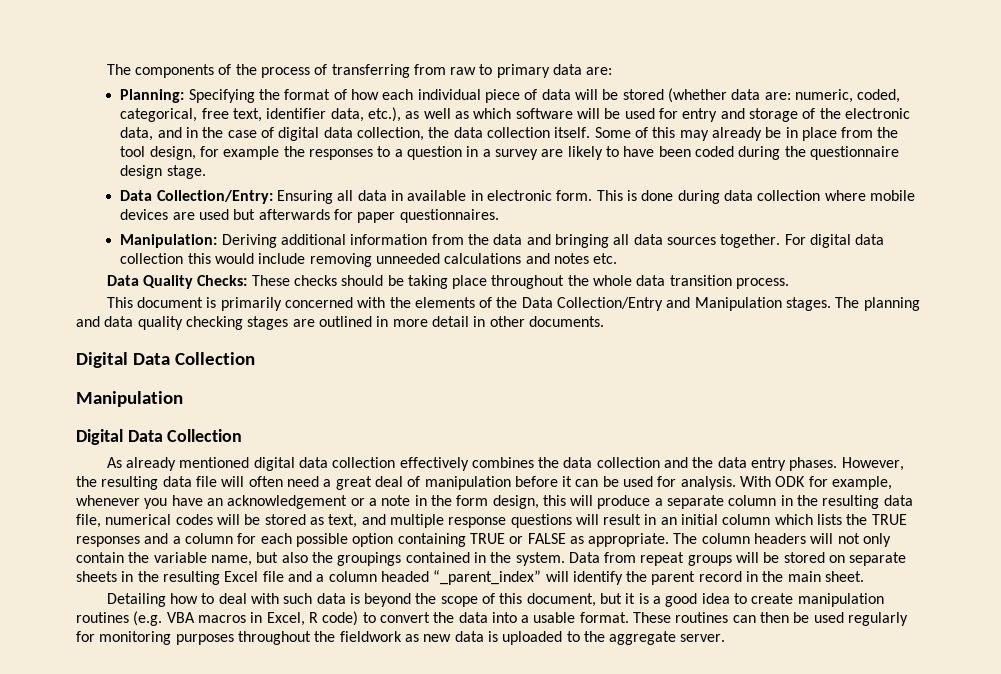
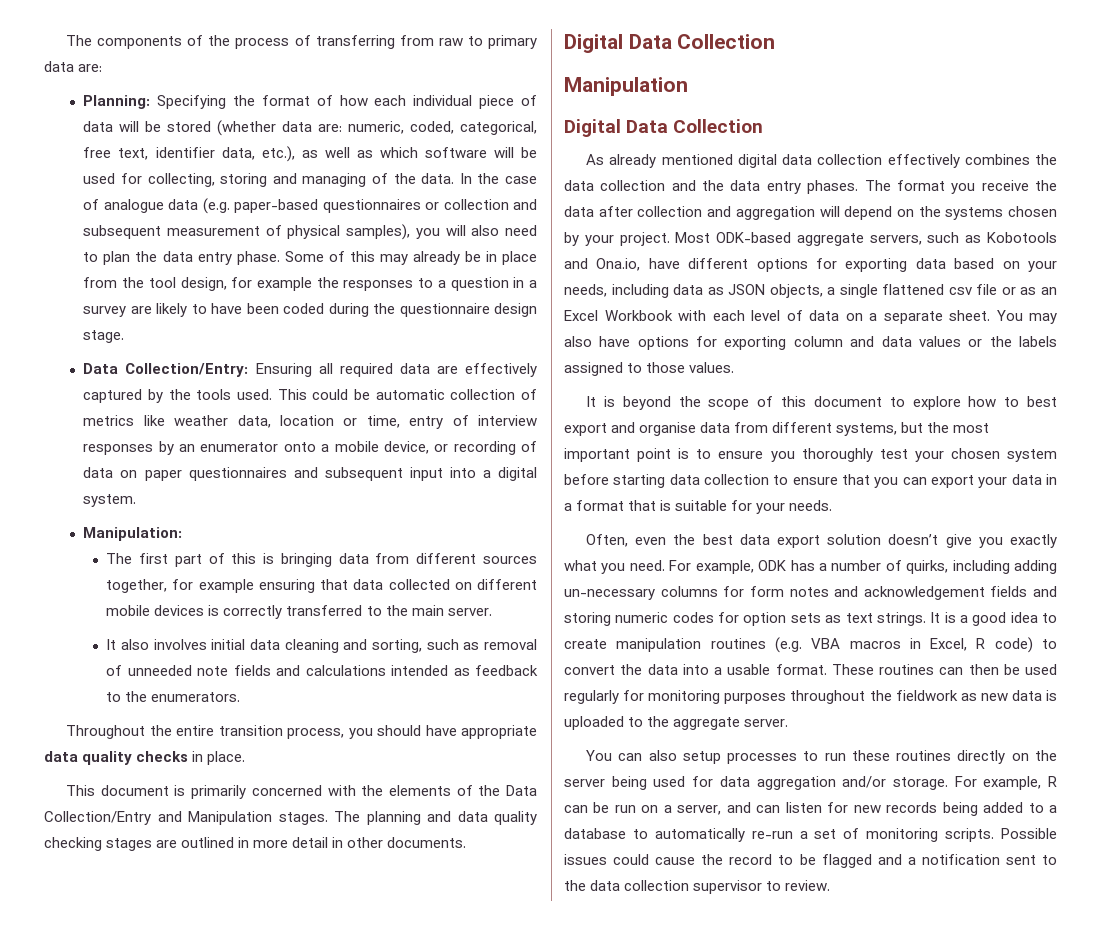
- Planning: Specifying the format of how each individual piece of data will be stored (whether data are: numeric, coded, categorical, free text, identifier data, etc.), as well as which software will be used for entry and storage of the electronic data, and in the case of digital data collection, the data collection itself.
+ Planning: Specifying the format of how each individual piece of data will be stored (whether data are: numeric, coded, categorical, free text, identifier data, etc.), as well as which software will be used for collecting, storing and managing of the data. In the case of analogue data (e.g. paper-based questionnaires or collection and subsequent measurement of physical samples), you will also need to plan the data entry phase.
- Data Collection/Entry: Ensuring all data in available in electronic form. This is done during data collection where mobile devices are used but afterwards for paper questionnaires.
- Manipulation: Deriving additional information from the data and bringing all data sources together. For digital data collection this would include removing unneeded calculations and notes etc.
- Data Quality Checks: These checks should be taking place throughout the whole data transition process.
+ Data Collection/Entry: Ensuring all required data are effectively captured by the tools used. This could be automatic collection of metrics like weather data, location or time, entry of interview responses by an enumerator onto a mobile device, or recording of data on paper questionnaires and subsequent input into a digital system.
+ Manipulation:
+ The first part of this is bringing data from different sources together, for example ensuring that data collected on different mobile devices is correctly transferred to the main server.
+ It also involves initial data cleaning and sorting, such as removal of unneeded note fields and calculations intended as feedback to the enumerators.
+ Throughout the entire transition process, you should have appropriate data quality checks in place.
- However, the resulting data file will often need a great deal of manipulation before it can be used for analysis. With ODK for example, whenever you have an acknowledgement or a note in the form design, this will produce a separate column in the resulting data file, numerical codes will be stored as text, and multiple response questions will result in an initial column which lists the TRUE responses and a column for each possible option containing TRUE or FALSE as appropriate. The column headers will not only contain the variable name, but also the groupings contained in the system. Data from repeat groups will be stored on separate sheets in the resulting Excel file and a column headed “_parent_index” will identify the parent record in the main sheet.
- Detailing how to deal with such data is beyond the scope of this document, but it is a good idea to create manipulation routines (e.g. VBA macros in Excel, R code) to convert the data into a usable format.
+ The format you receive the data after collection and aggregation will depend on the systems chosen by your project. Most ODK-based aggregate servers, such as Kobotools and Ona.io, have different options for exporting data based on your needs, including data as JSON objects, a single flattened csv file or as an Excel Workbook with each level of data on a separate sheet. You may also have options for exporting column and data values or the labels assigned to those values.
+ It is beyond the scope of this document to explore how to best export and organise data from different systems, but the most important point is to ensure you thoroughly test your chosen system before starting data collection to ensure that you can export your data in a format that is suitable for your needs.
+ Often, even the best data export solution doesn’t give you exactly what you need. For example, ODK has a number of quirks, including adding un-necessary columns for form notes and acknowledgement fields and storing numeric codes for option sets as text strings. It is a good idea to create manipulation routines (e.g. VBA macros in Excel, R code) to convert the data into a usable format.
+ You can also setup processes to run these routines directly on the server being used for data aggregation and/or storage. For example, R can be run on a server, and can listen for new records being added to a database to automatically re-run a set of monitoring scripts. Possible issues could cause the record to be flagged and a notification sent to the data collection supervisor to review.

